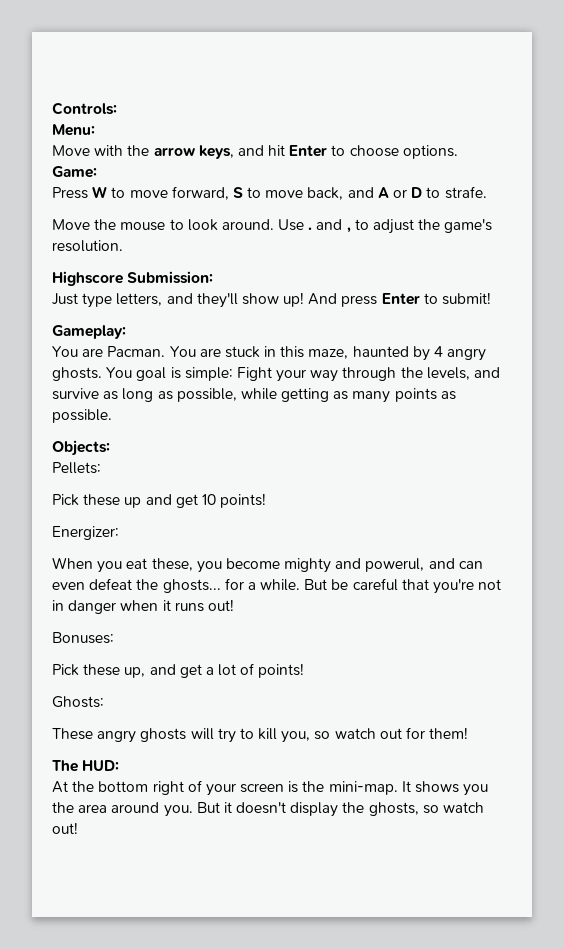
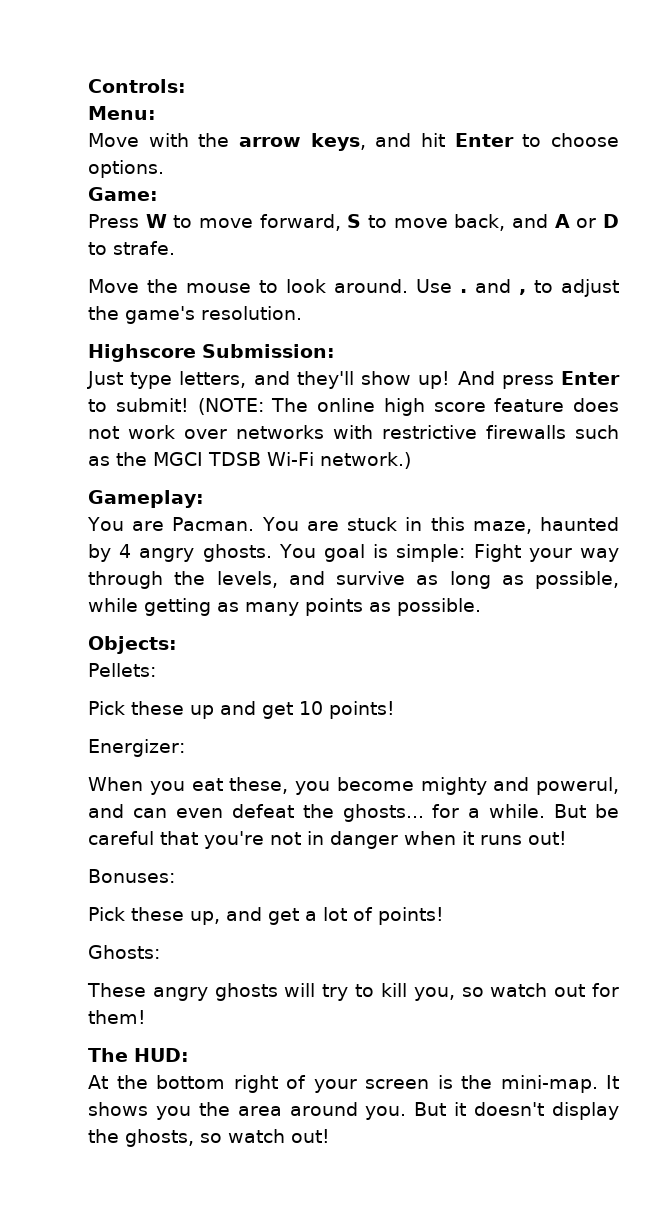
+ (NOTE: The online high score feature does not work over networks with restrictive firewalls such as the MGCI TDSB Wi-Fi network.)

